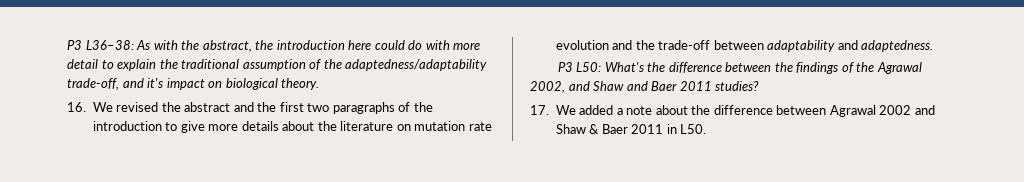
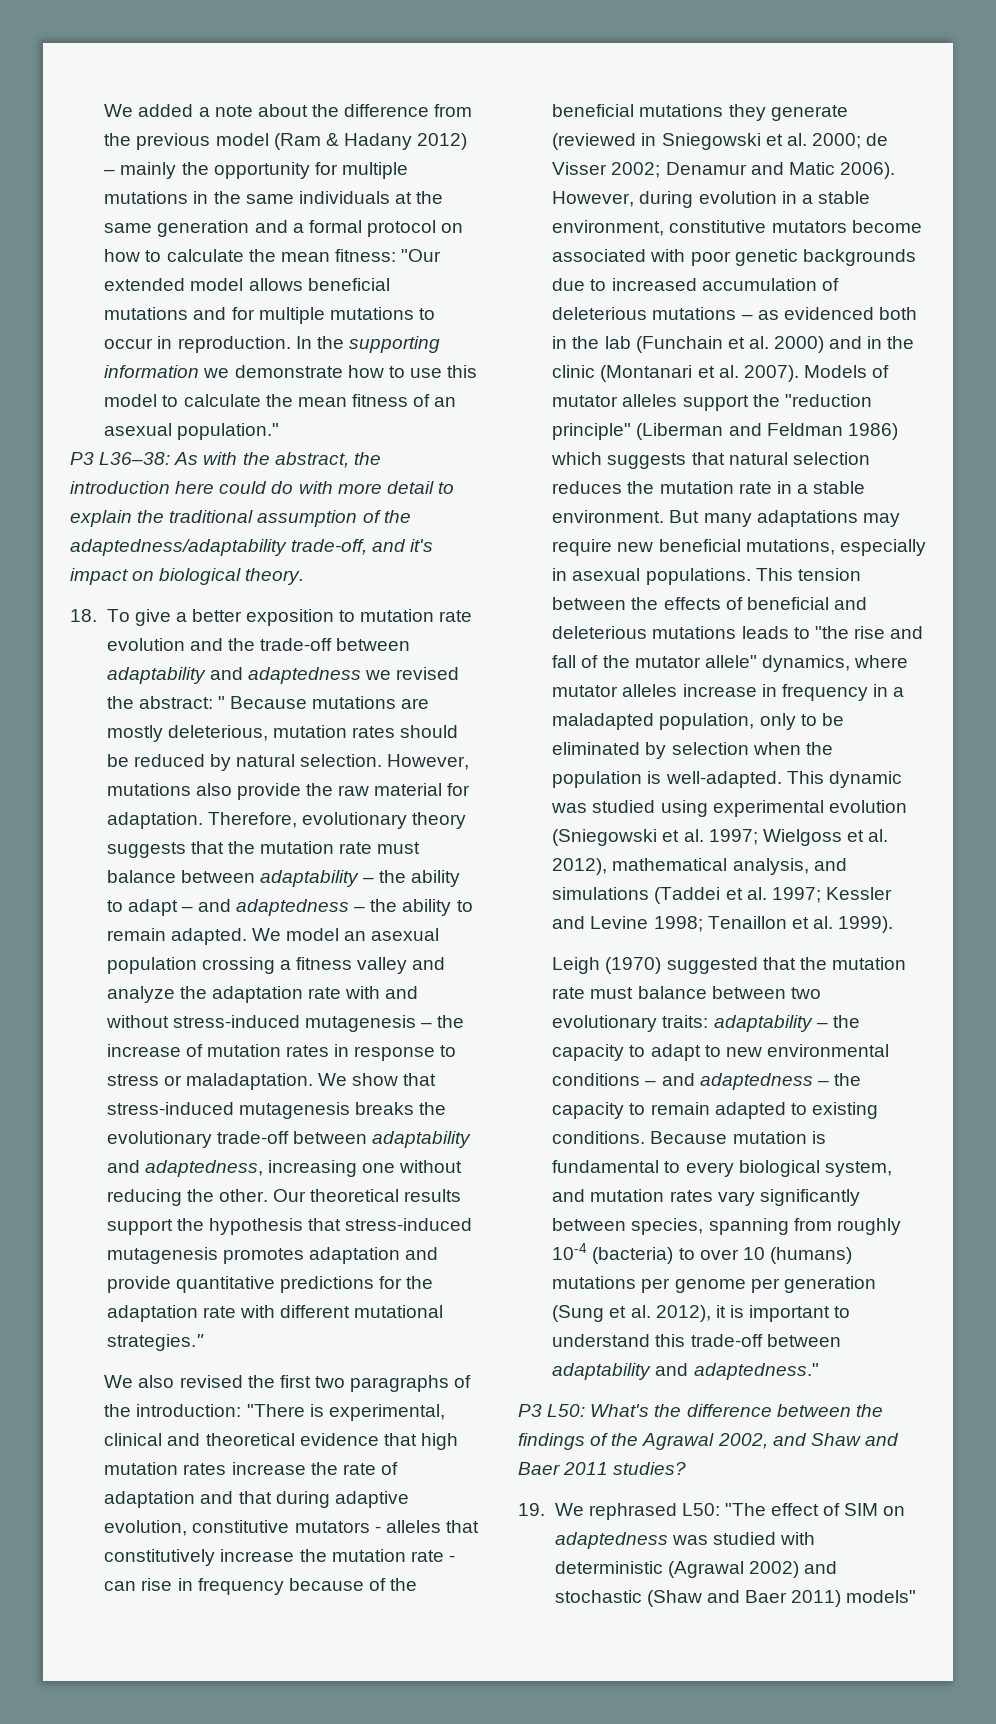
+ We added a note about the difference from the previous model (Ram & Hadany 2012) – mainly the opportunity for multiple mutations in the same individuals at the same generation and a formal protocol on how to calculate the mean fitness: "Our extended model allows beneficial mutations and for multiple mutations to occur in reproduction. In the supporting information we demonstrate how to use this model to calculate the mean fitness of an asexual population."
- 16. We revised the abstract and the first two paragraphs of the introduction to give more details about the literature on mutation rate evolution and the trade-off between adaptability and adaptedness.
+ 18. To give a better exposition to mutation rate evolution and the trade-off between adaptability and adaptedness we revised the abstract: " Because mutations are mostly deleterious, mutation rates should be reduced by natural selection. However, mutations also provide the raw material for adaptation. Therefore, evolutionary theory suggests that the mutation rate must balance between adaptability – the ability to adapt – and adaptedness – the ability to remain adapted. We model an asexual population crossing a fitness valley and analyze the adaptation rate with and without stress-induced mutagenesis – the increase of mutation rates in response to stress or maladaptation. We show that stress-induced mutagenesis breaks the evolutionary trade-off between adaptability and adaptedness, increasing one without reducing the other. Our theoretical results support the hypothesis that stress-induced mutagenesis promotes adaptation and provide quantitative predictions for the adaptation rate with different mutational strategies."
+ We also revised the first two paragraphs of the introduction: "There is experimental, clinical and theoretical evidence that high mutation rates increase the rate of adaptation and that during adaptive evolution, constitutive mutators - alleles that constitutively increase the mutation rate - can rise in frequency because of the beneficial mutations they generate (reviewed in Sniegowski et al. 2000; de Visser 2002; Denamur and Matic 2006). However, during evolution in a stable environment, constitutive mutators become associated with poor genetic backgrounds due to increased accumulation of deleterious mutations – as evidenced both in the lab (Funchain et al. 2000) and in the clinic (Montanari et al. 2007). Models of mutator alleles support the "reduction principle" (Liberman and Feldman 1986) which suggests that natural selection reduces the mutation rate in a stable environment. But many adaptations may require new beneficial mutations, especially in asexual populations. This tension between the effects of beneficial and deleterious mutations leads to "the rise and fall of the mutator allele" dynamics, where mutator alleles increase in frequency in a maladapted population, only to be eliminated by selection when the population is well-adapted. This dynamic was studied using experimental evolution (Sniegowski et al. 1997; Wielgoss et al. 2012), mathematical analysis, and simulations (Taddei et al. 1997; Kessler and Levine 1998; Tenaillon et al. 1999).
+ Leigh (1970) suggested that the mutation rate must balance between two evolutionary traits: adaptability – the capacity to adapt to new environmental conditions – and adaptedness – the capacity to remain adapted to existing conditions. Because mutation is fundamental to every biological system, and mutation rates vary significantly between species, spanning from roughly 10-4 (bacteria) to over 10 (humans) mutations per genome per generation (Sung et al. 2012), it is important to understand this trade-off between adaptability and adaptedness."
- 17. We added a note about the difference between Agrawal 2002 and Shaw & Baer 2011 in L50.
+ 19. We rephrased L50: "The effect of SIM on adaptedness was studied with deterministic (Agrawal 2002) and stochastic (Shaw and Baer 2011) models"

